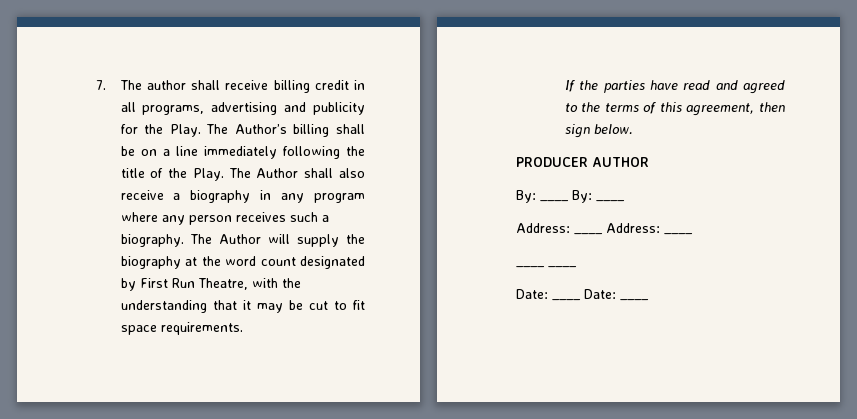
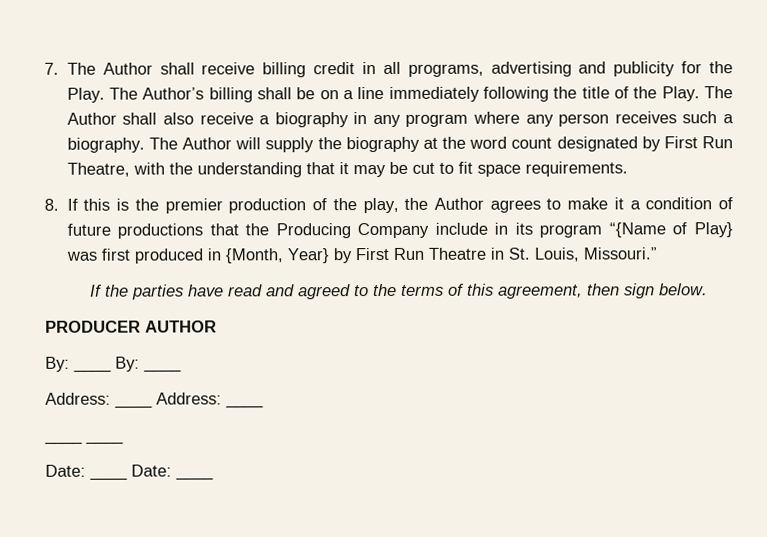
- 7. The author shall receive billing credit in all programs, advertising and publicity for the Play.
+ 7. The Author shall receive billing credit in all programs, advertising and publicity for the Play.
+ 8. If this is the premier production of the play, the Author agrees to make it a condition of future productions that the Producing Company include in its program “{Name of Play} was first produced in {Month, Year} by First Run Theatre in St. Louis, Missouri.”

